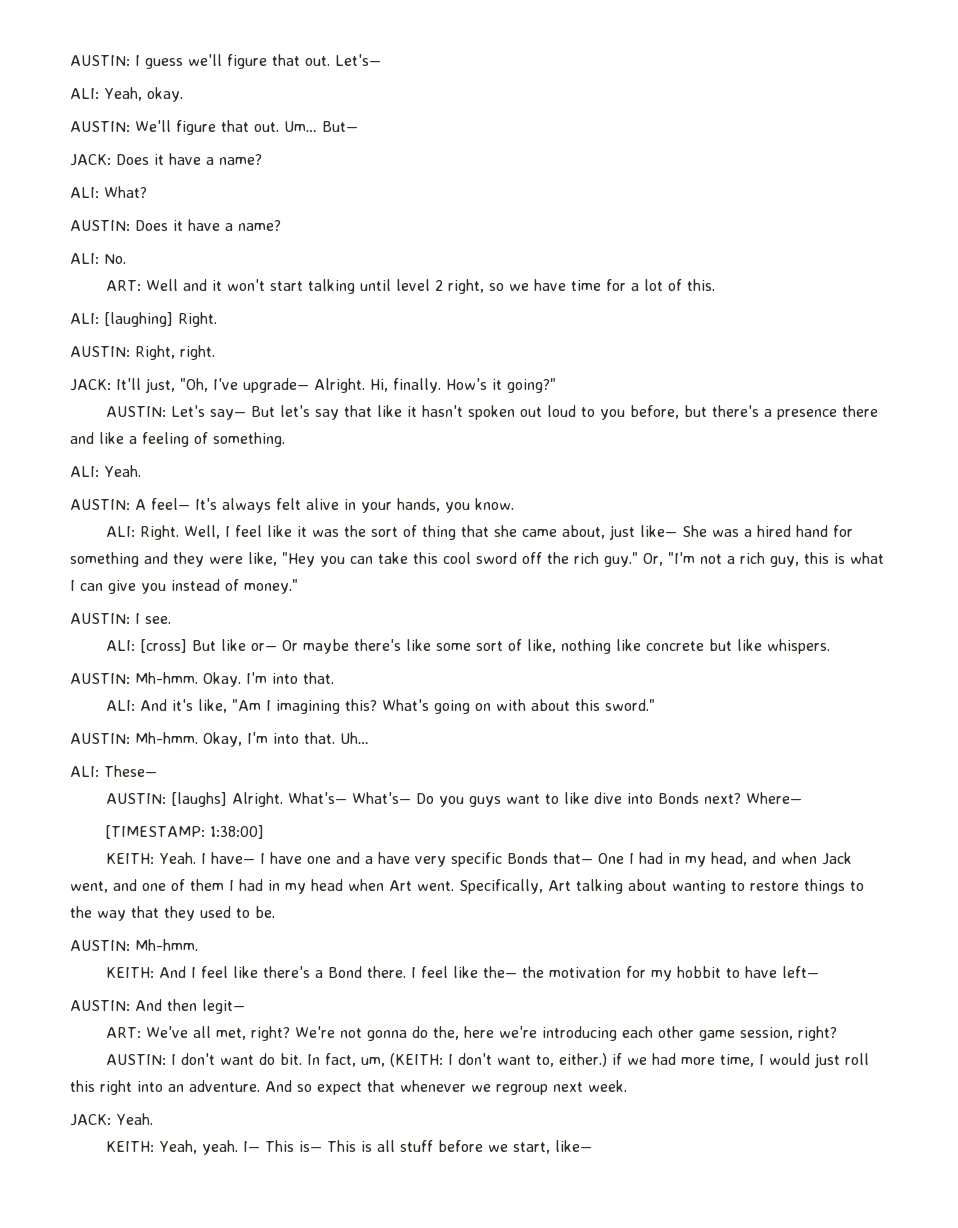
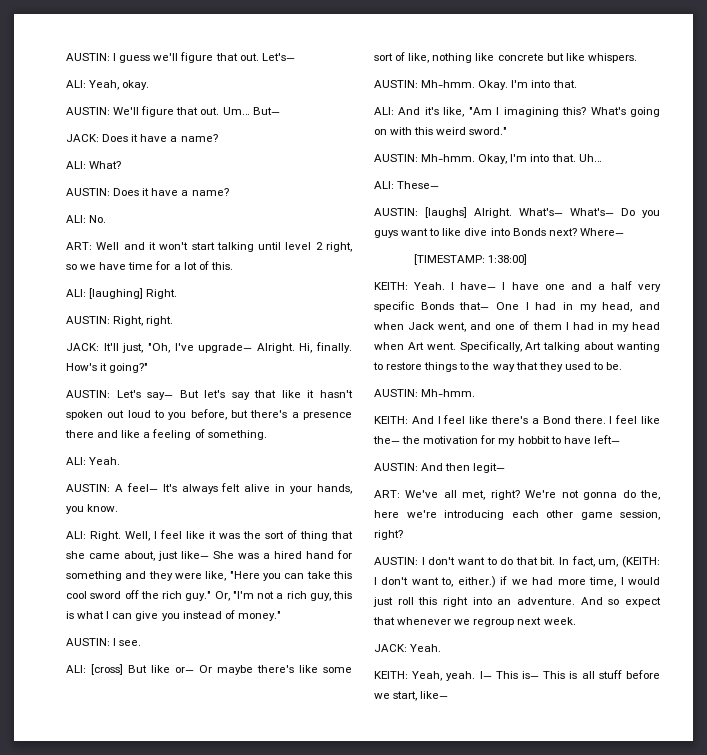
- Well, I feel like it was the sort of thing that she came about, just like— She was a hired hand for something and they were like, "Hey you can take this cool sword off the rich guy."
+ Well, I feel like it was the sort of thing that she came about, just like— She was a hired hand for something and they were like, "Here you can take this cool sword off the rich guy."
- What's going on with about this sword."
+ What's going on with this weird sword."
- I have— I have one and a have very specific Bonds that— One I had in my head, and when Jack went, and one of them I had in my head when Art went.
+ I have— I have one and a half very specific Bonds that— One I had in my head, and when Jack went, and one of them I had in my head when Art went.
- AUSTIN: I don't want do bit.
+ AUSTIN: I don't want to do that bit.

